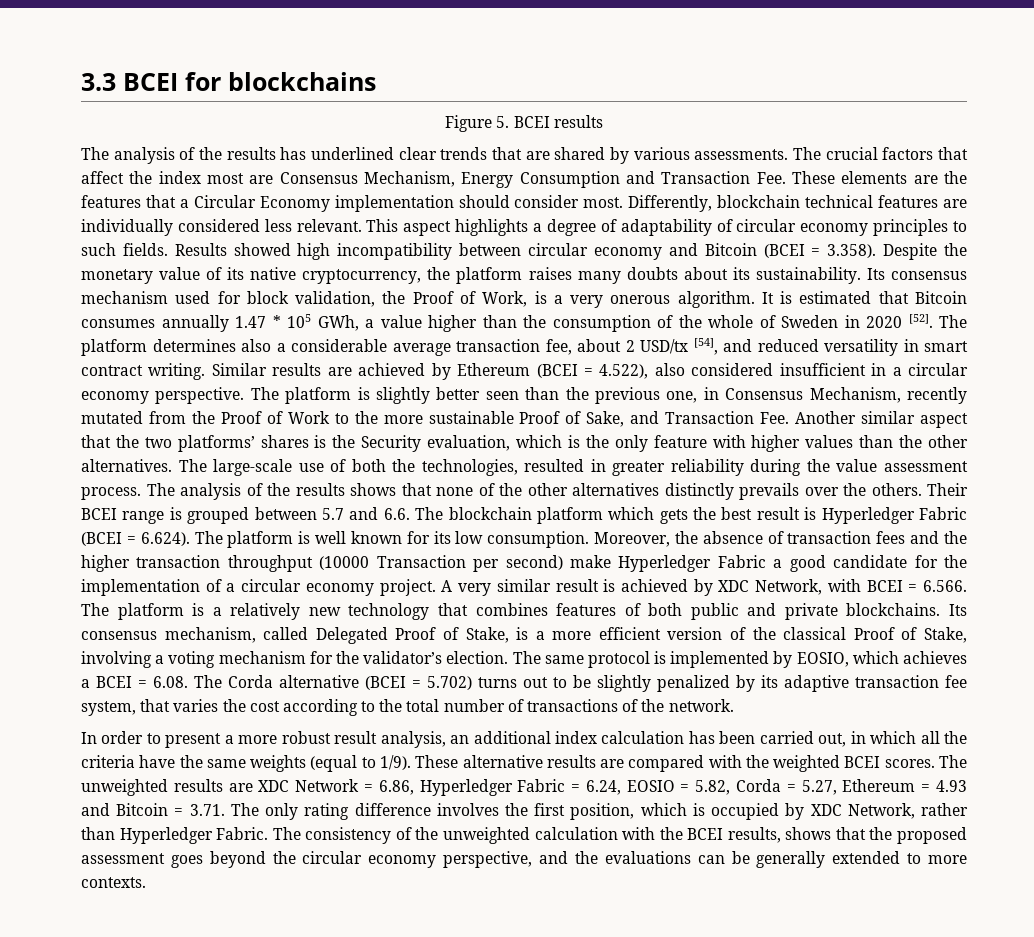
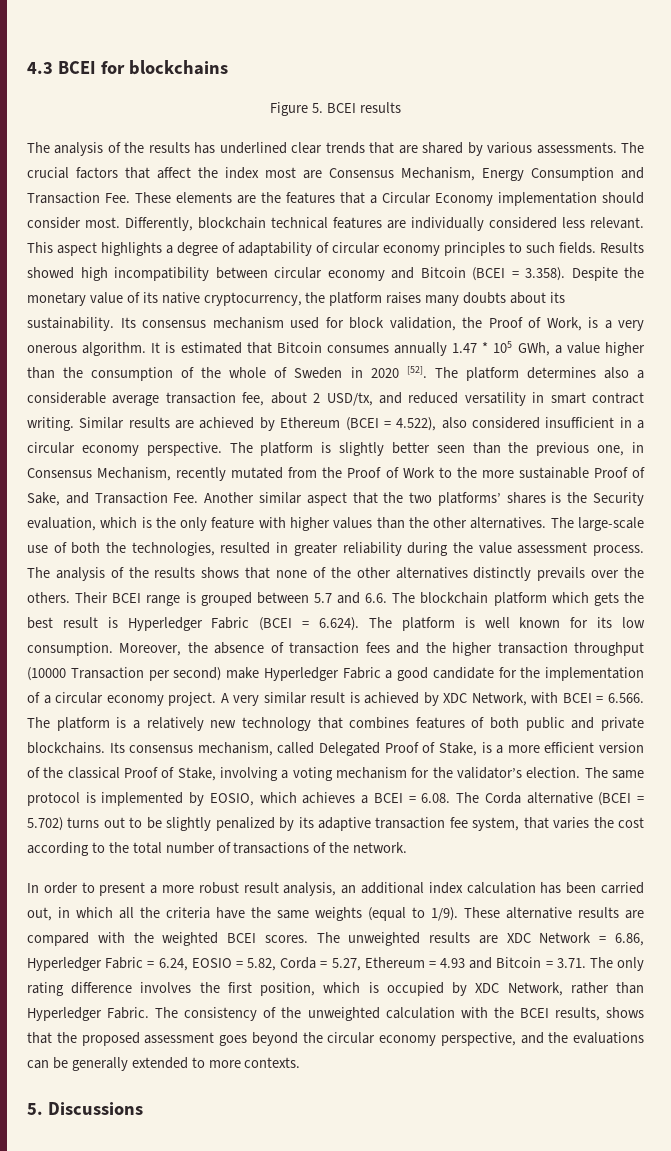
- 3.3 BCEI for blockchains
+ 4.3 BCEI for blockchains
- The platform determines also a considerable average transaction fee, about 2 USD/tx [54], and reduced versatility in smart contract writing.
+ The platform determines also a considerable average transaction fee, about 2 USD/tx, and reduced versatility in smart contract writing.
+ 5. Discussions

